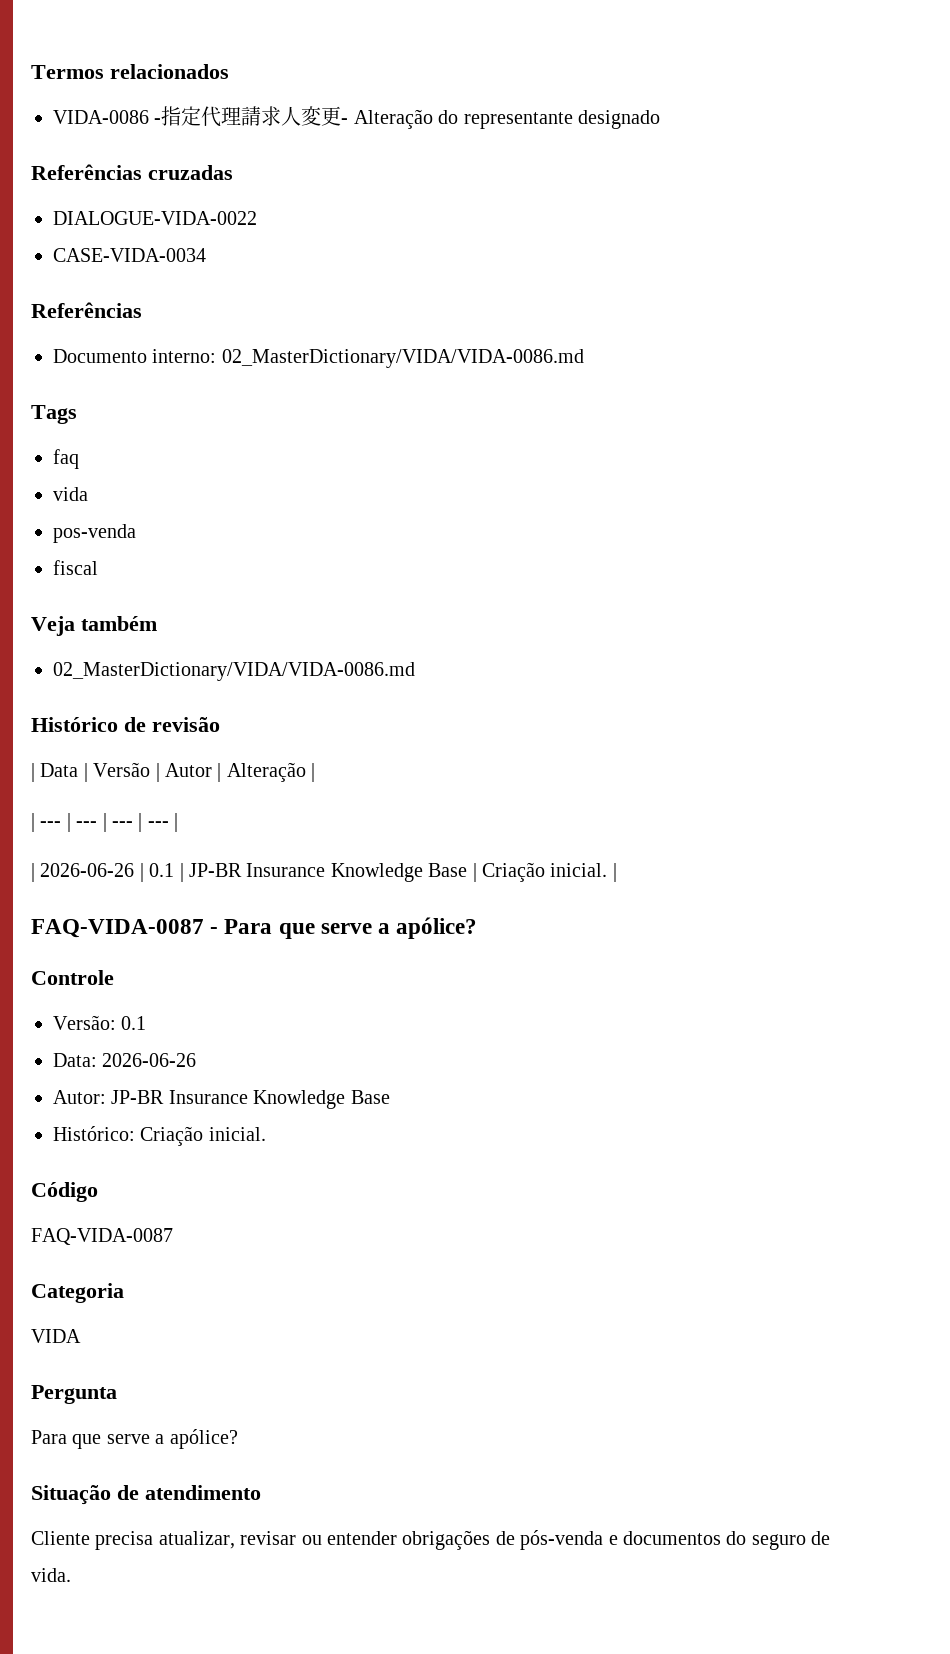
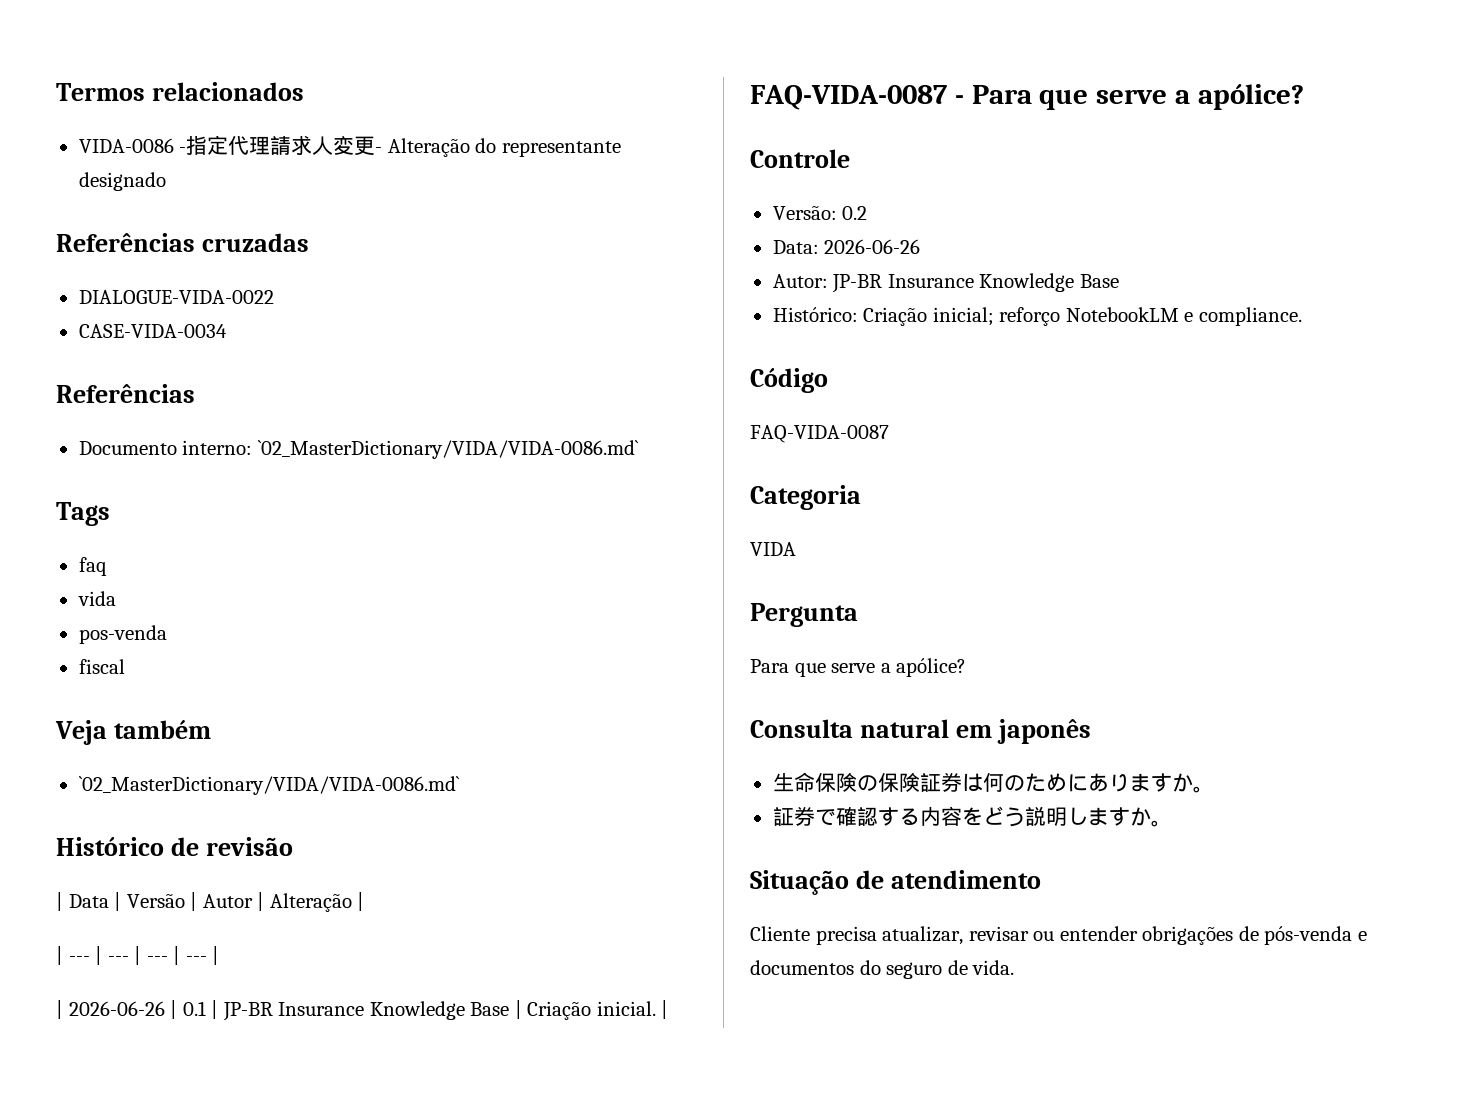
- Documento interno: 02_MasterDictionary/VIDA/VIDA-0086.md
+ Documento interno: `02_MasterDictionary/VIDA/VIDA-0086.md`
  Veja também
- 02_MasterDictionary/VIDA/VIDA-0086.md
+ `02_MasterDictionary/VIDA/VIDA-0086.md`
- Versão: 0.1
+ Versão: 0.2
- Histórico: Criação inicial.
+ Histórico: Criação inicial; reforço NotebookLM e compliance.
+ Consulta natural em japonês
+ 生命保険の保険証券は何のためにありますか。
+ 証券で確認する内容をどう説明しますか。

